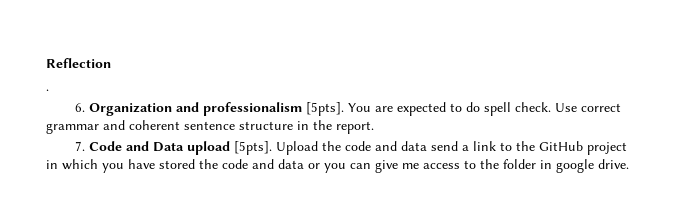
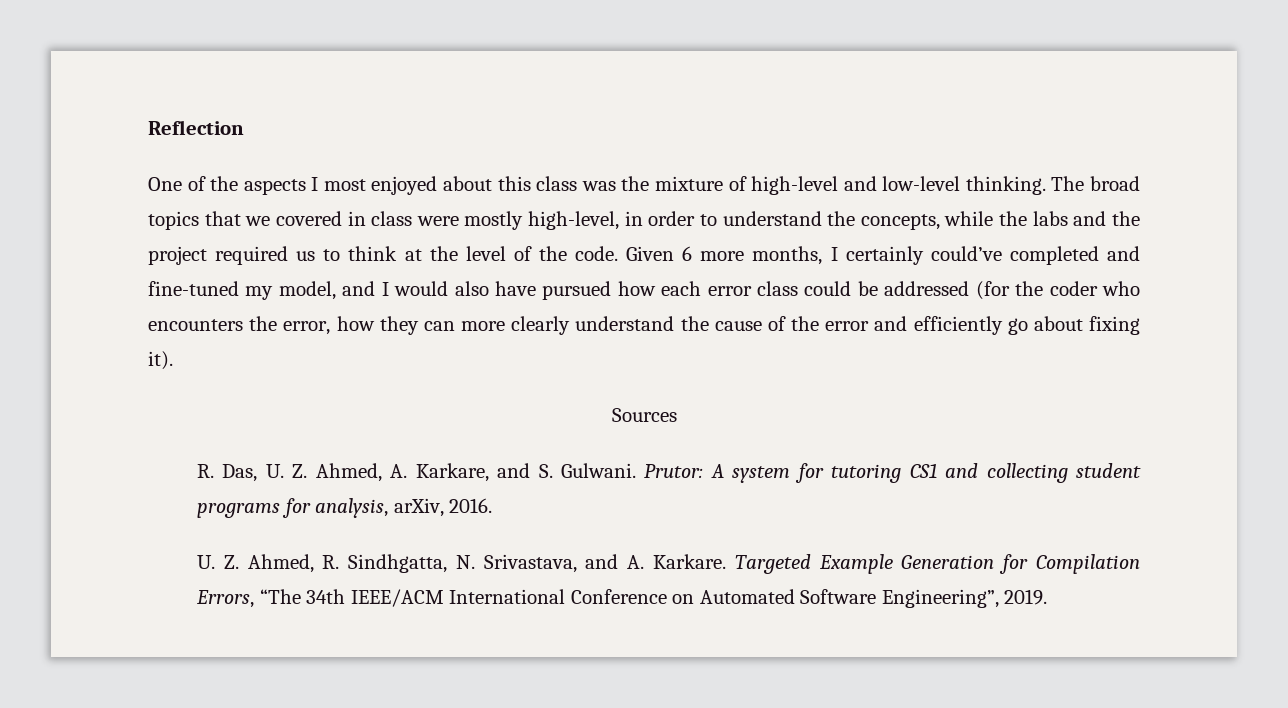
- .
- 6. Organization and professionalism [5pts]. You are expected to do spell check. Use correct grammar and coherent sentence structure in the report.
- 7. Code and Data upload [5pts]. Upload the code and data send a link to the GitHub project in which you have stored the code and data or you can give me access to the folder in google drive.
+ One of the aspects I most enjoyed about this class was the mixture of high-level and low-level thinking. The broad topics that we covered in class were mostly high-level, in order to understand the concepts, while the labs and the project required us to think at the level of the code. Given 6 more months, I certainly could’ve completed and fine-tuned my model, and I would also have pursued how each error class could be addressed (for the coder who encounters the error, how they can more clearly understand the cause of the error and efficiently go about fixing it).
+ Sources
+ R. Das, U. Z. Ahmed, A. Karkare, and S. Gulwani. Prutor: A system for tutoring CS1 and collecting student programs for analysis, arXiv, 2016.
+ U. Z. Ahmed, R. Sindhgatta, N. Srivastava, and A. Karkare. Targeted Example Generation for Compilation Errors, “The 34th IEEE/ACM International Conference on Automated Software Engineering”, 2019.

